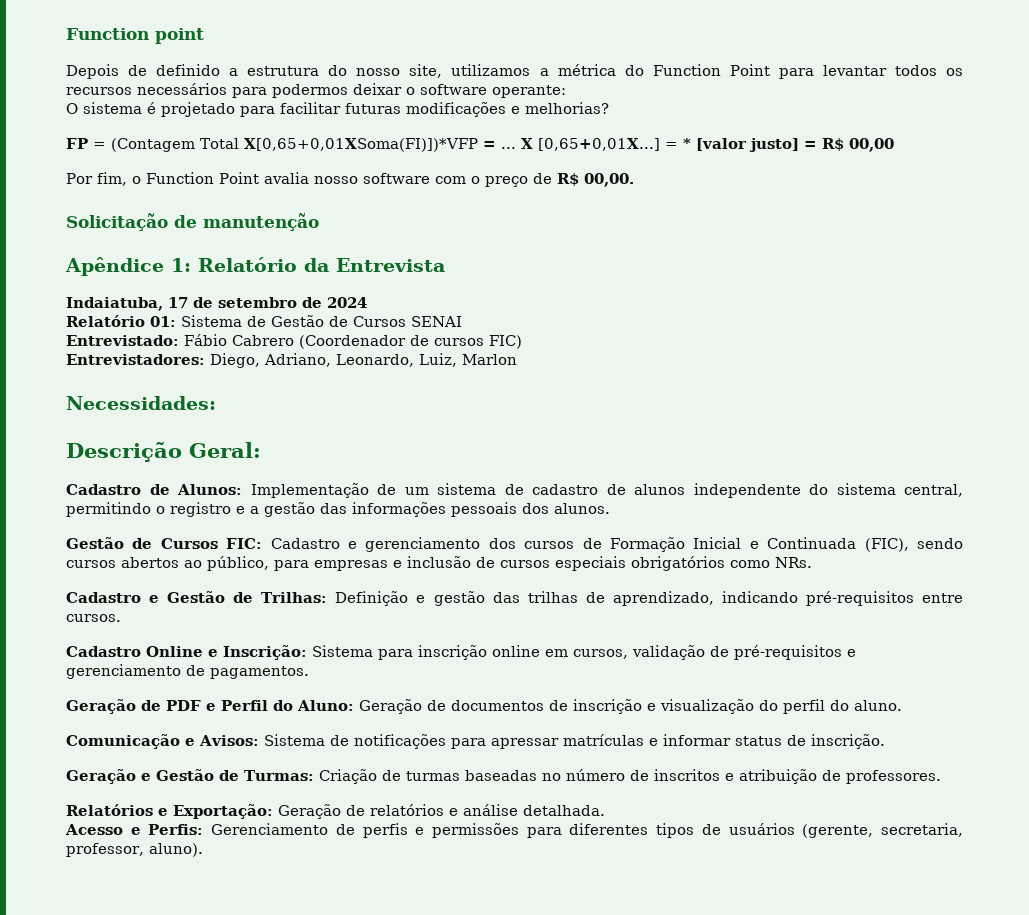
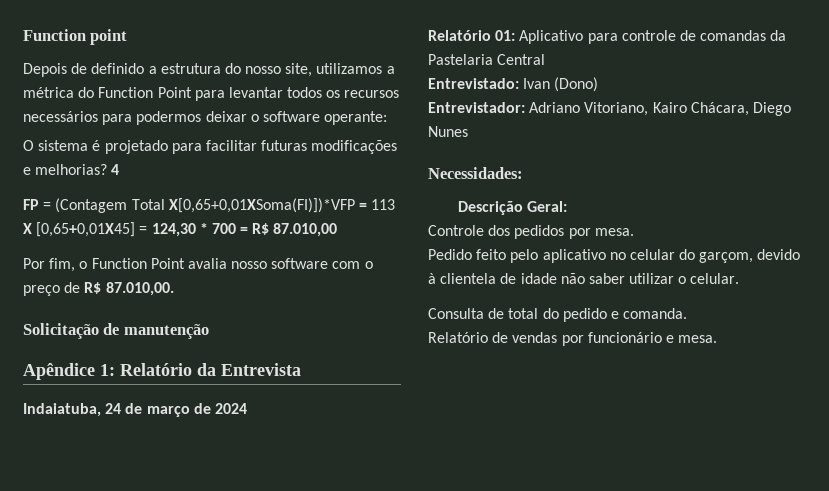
+ 4
- FP = (Contagem Total X[0,65+0,01XSoma(FI)])*VFP = ... X [0,65+0,01X...] = * [valor justo] = R$ 00,00
+ FP = (Contagem Total X[0,65+0,01XSoma(FI)])*VFP = 113 X [0,65+0,01X45] = 124,30 * 700 = R$ 87.010,00
- Por fim, o Function Point avalia nosso software com o preço de R$ 00,00.
+ Por fim, o Function Point avalia nosso software com o preço de R$ 87.010,00.
- Indaiatuba, 17 de setembro de 2024
+ Indaiatuba, 24 de março de 2024
- Relatório 01: Sistema de Gestão de Cursos SENAI
- Entrevistado: Fábio Cabrero (Coordenador de cursos FIC)
- Entrevistadores: Diego, Adriano, Leonardo, Luiz, Marlon
+ Relatório 01: Aplicativo para controle de comandas da Pastelaria Central
+ Entrevistado: Ivan (Dono)
+ Entrevistador: Adriano Vitoriano, Kairo Chácara, Diego Nunes
  Necessidades:
  Descrição Geral:
- Cadastro de Alunos: Implementação de um sistema de cadastro de alunos independente do sistema central, permitindo o registro e a gestão das informações pessoais dos alunos.
- Gestão de Cursos FIC: Cadastro e gerenciamento dos cursos de Formação Inicial e Continuada (FIC), sendo cursos abertos ao público, para empresas e inclusão de cursos especiais obrigatórios como NRs.
- Cadastro e Gestão de Trilhas: Definição e gestão das trilhas de aprendizado, indicando pré-requisitos entre cursos.
- Cadastro Online e Inscrição: Sistema para inscrição online em cursos, validação de pré-requisitos e gerenciamento de pagamentos.
- Geração de PDF e Perfil do Aluno: Geração de documentos de inscrição e visualização do perfil do aluno.
- Comunicação e Avisos: Sistema de notificações para apressar matrículas e informar status de inscrição.
- Geração e Gestão de Turmas: Criação de turmas baseadas no número de inscritos e atribuição de professores.
- Relatórios e Exportação: Geração de relatórios e análise detalhada.
- Acesso e Perfis: Gerenciamento de perfis e permissões para diferentes tipos de usuários (gerente, secretaria, professor, aluno).
+ Controle dos pedidos por mesa.
+ Pedido feito pelo aplicativo no celular do garçom, devido à clientela de idade não saber utilizar o celular.
+ Consulta de total do pedido e comanda.
+ Relatório de vendas por funcionário e mesa.

